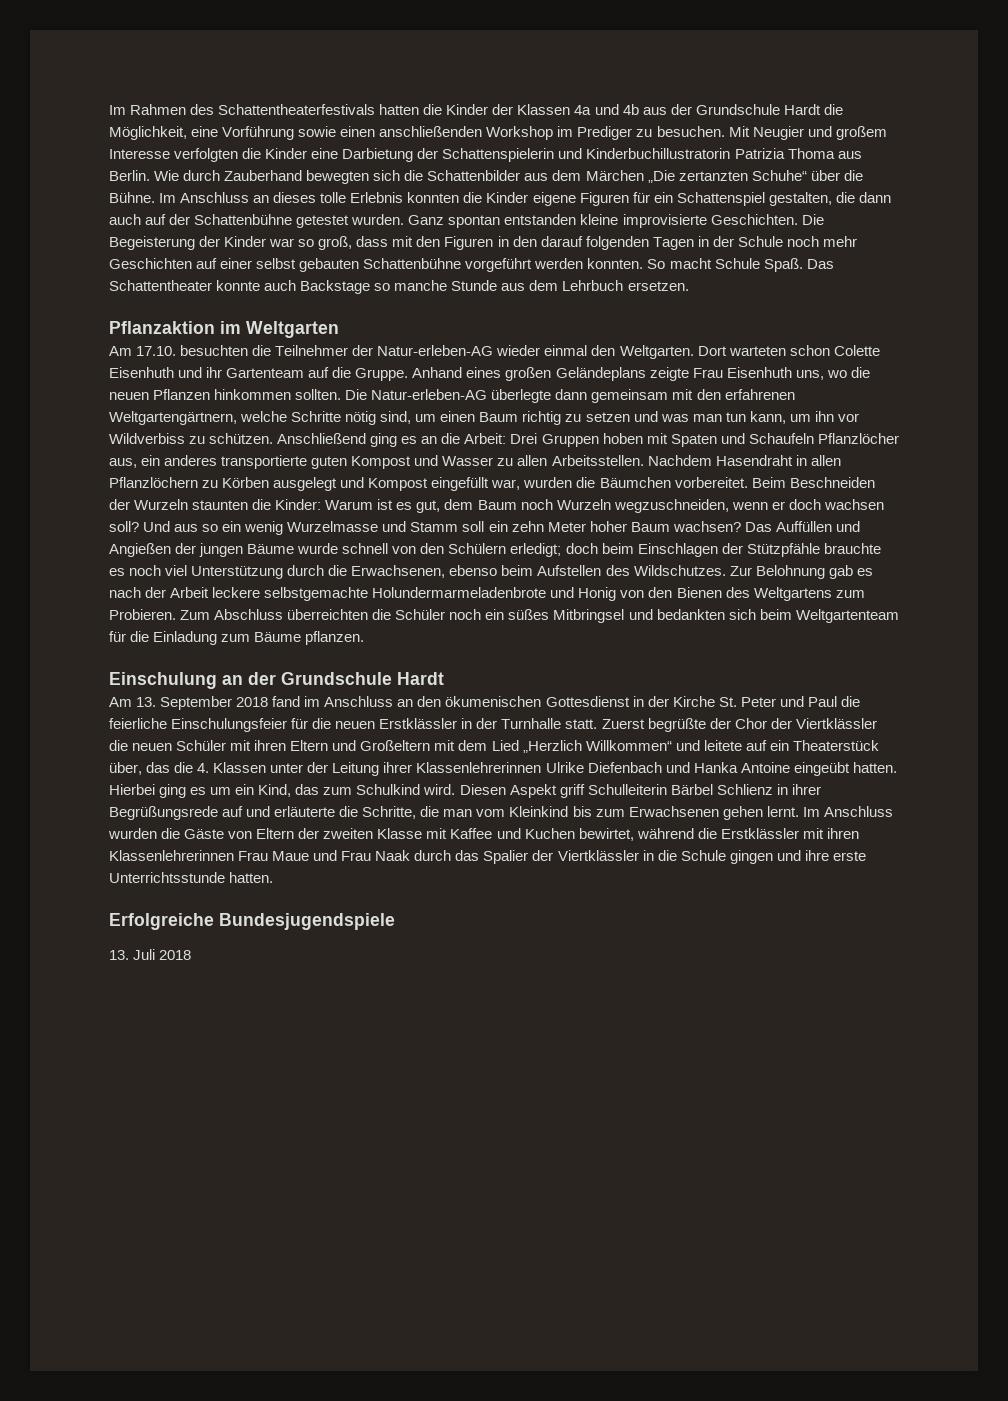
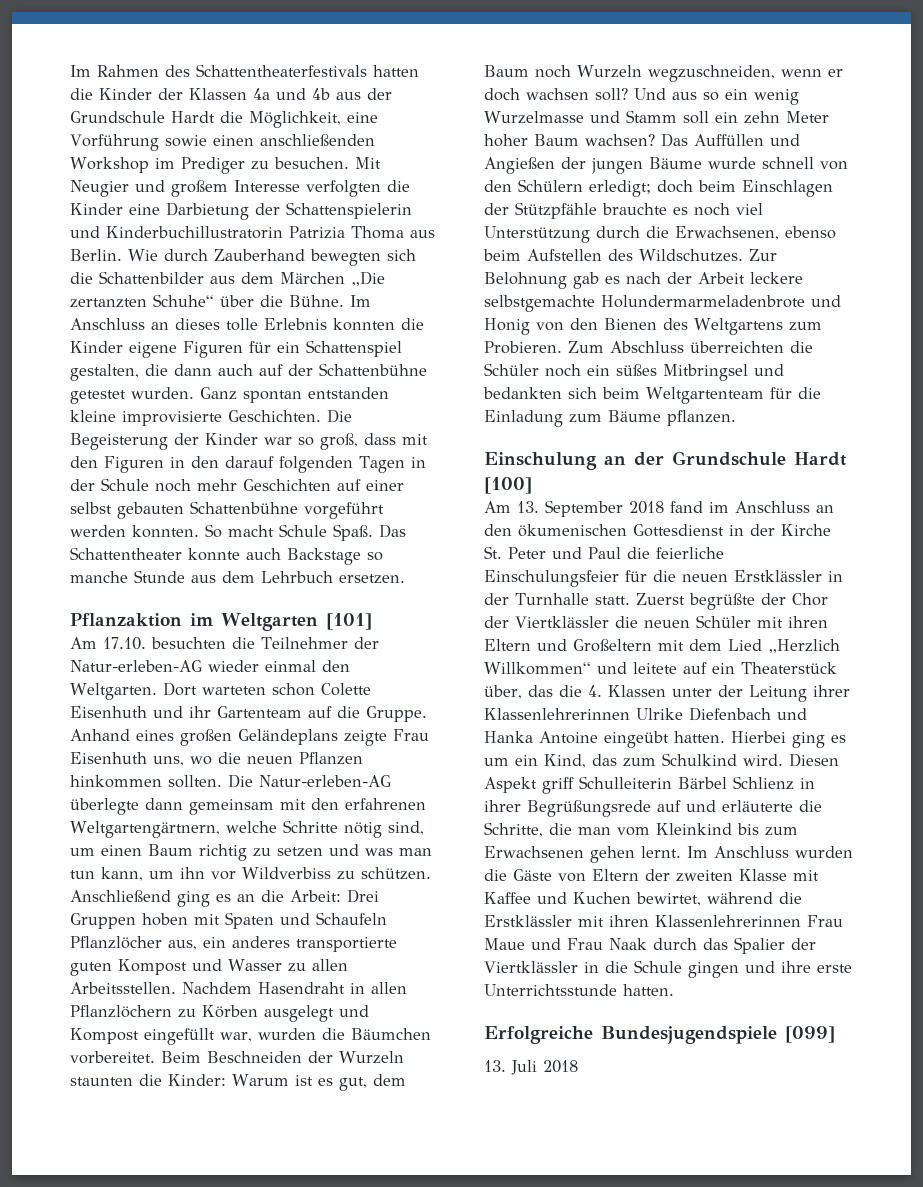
- Pflanzaktion im Weltgarten
+ Pflanzaktion im Weltgarten [101]
- Einschulung an der Grundschule Hardt
+ Einschulung an der Grundschule Hardt [100]
- Erfolgreiche Bundesjugendspiele
+ Erfolgreiche Bundesjugendspiele [099]

